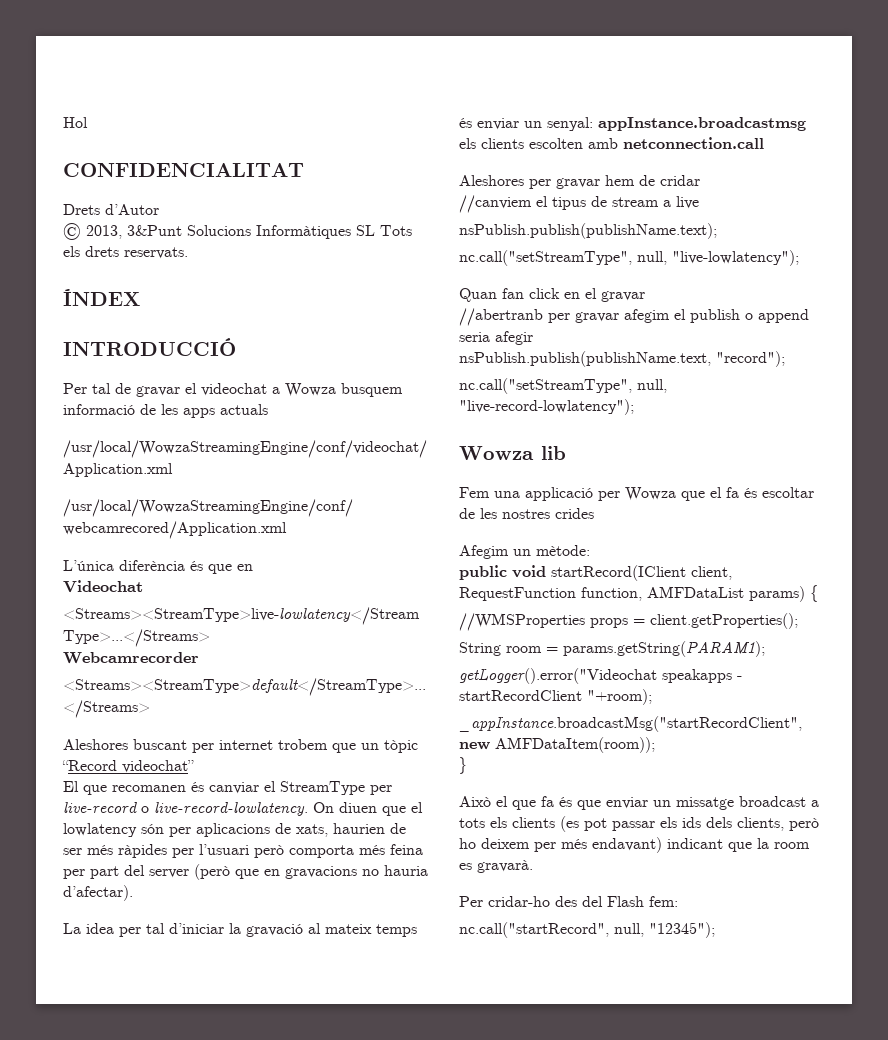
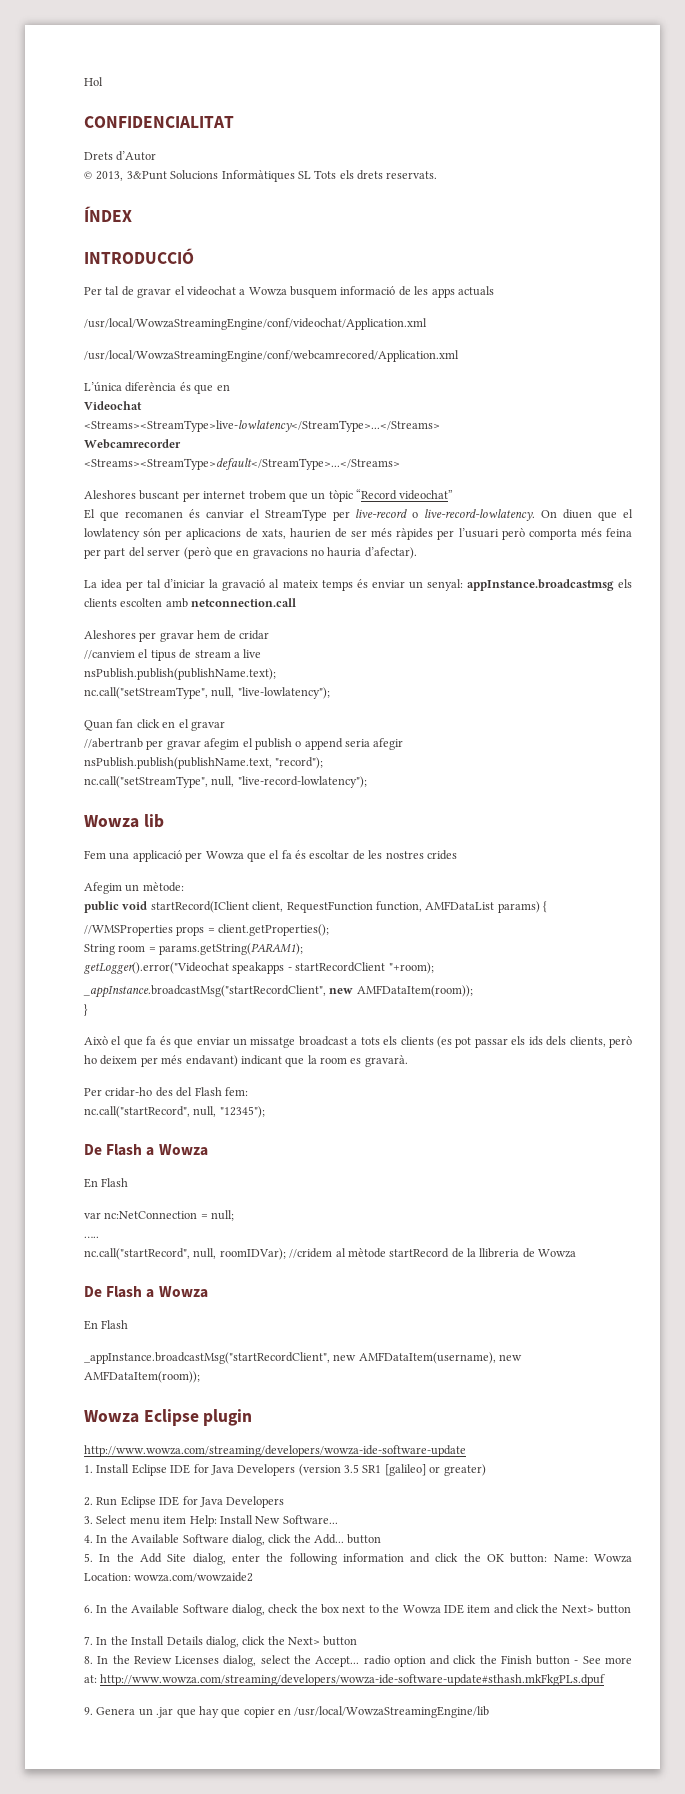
  nc.call("startRecord", null, "12345");
+ De Flash a Wowza
+ En Flash
+ var nc:NetConnection = null;
+ …..
+ nc.call("startRecord", null, roomIDVar); //cridem al mètode startRecord de la llibreria de Wowza
+ De Flash a Wowza
+ En Flash
+ _appInstance.broadcastMsg("startRecordClient", new AMFDataItem(username), new AMFDataItem(room));
+ Wowza Eclipse plugin
+ http://www.wowza.com/streaming/developers/wowza-ide-software-update
+ 1. Install Eclipse IDE for Java Developers (version 3.5 SR1 [galileo] or greater)
+ 2. Run Eclipse IDE for Java Developers
+ 3. Select menu item Help: Install New Software...
+ 4. In the Available Software dialog, click the Add... button
+ 5. In the Add Site dialog, enter the following information and click the OK button: Name: Wowza Location: wowza.com/wowzaide2
+ 6. In the Available Software dialog, check the box next to the Wowza IDE item and click the Next> button
+ 7. In the Install Details dialog, click the Next> button
+ 8. In the Review Licenses dialog, select the Accept... radio option and click the Finish button - See more at: http://www.wowza.com/streaming/developers/wowza-ide-software-update#sthash.mkFkgPLs.dpuf
+ 9. Genera un .jar que hay que copier en /usr/local/WowzaStreamingEngine/lib

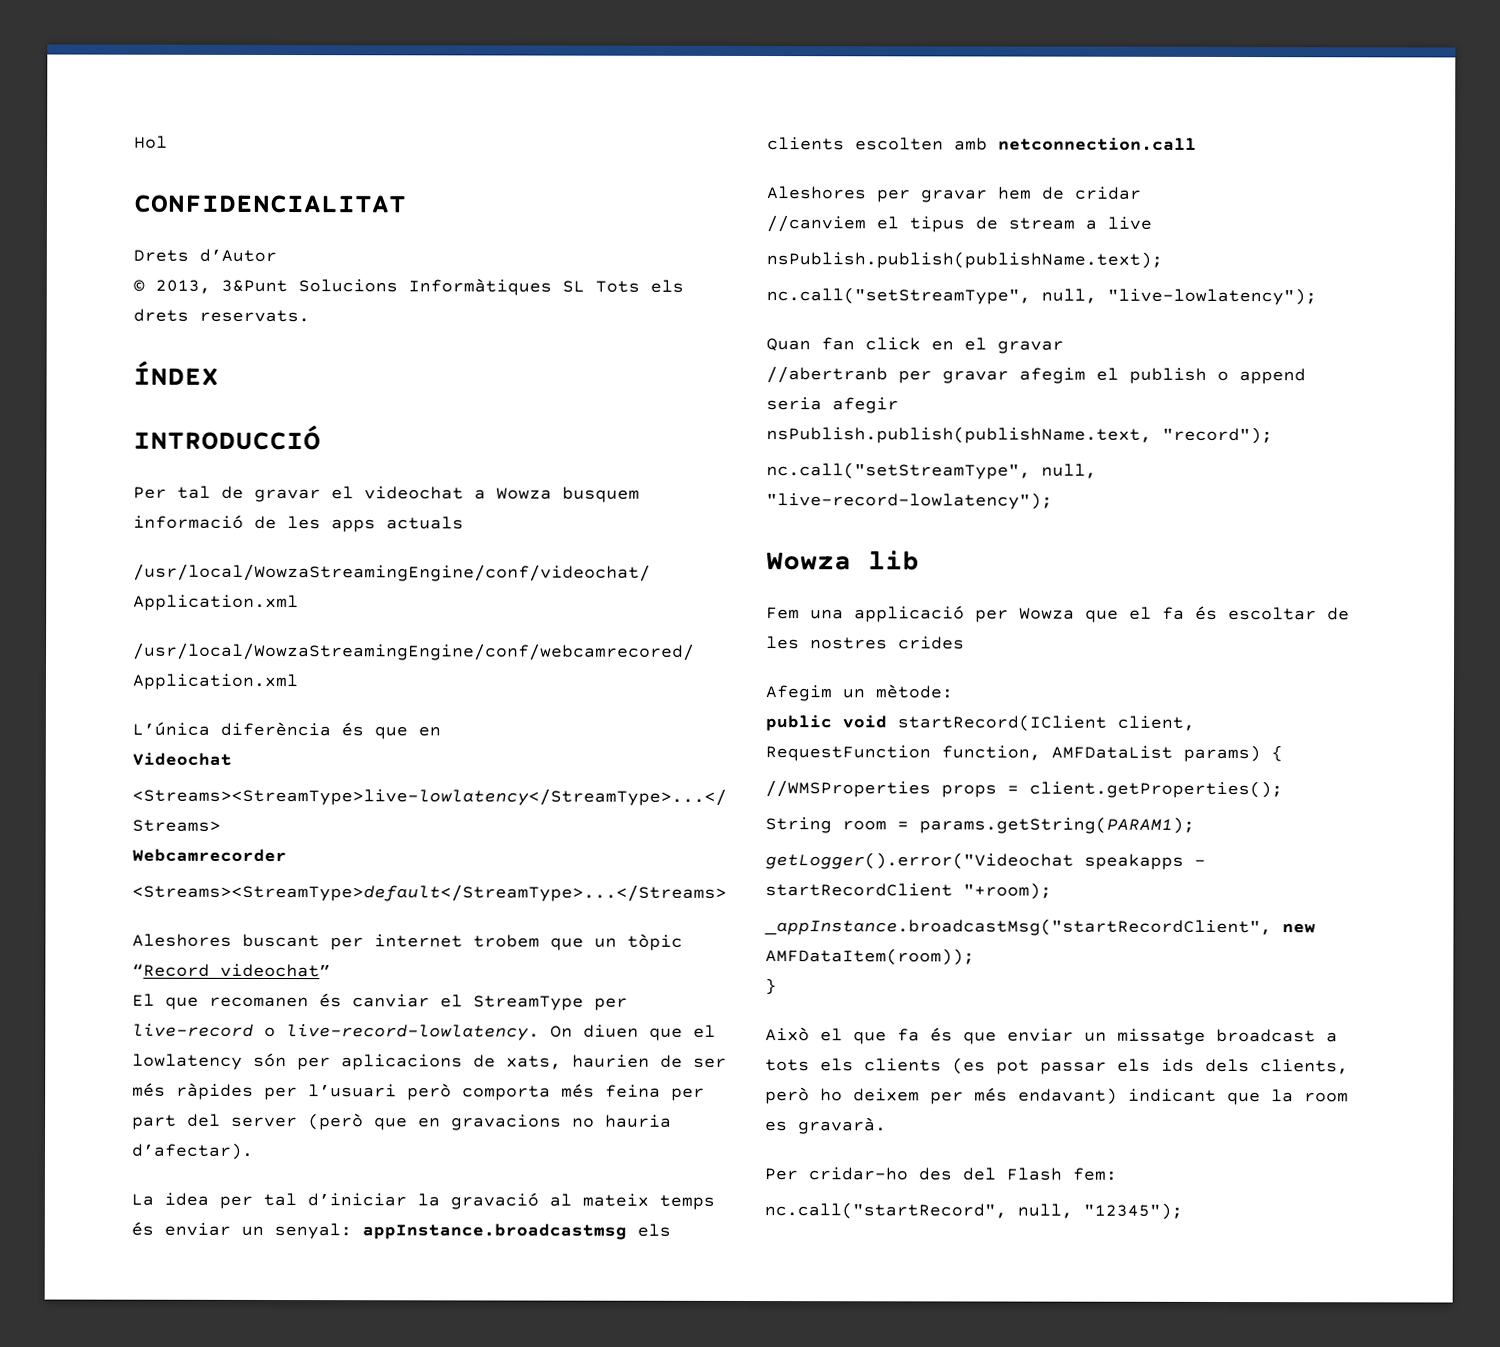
  nc.call("startRecord", null, "12345");
- De Flash a Wowza
- En Flash
- var nc:NetConnection = null;
- …..
- nc.call("startRecord", null, roomIDVar); //cridem al mètode startRecord de la llibreria de Wowza
- De Flash a Wowza
- En Flash
- _appInstance.broadcastMsg("startRecordClient", new AMFDataItem(username), new AMFDataItem(room));
- Wowza Eclipse plugin
- http://www.wowza.com/streaming/developers/wowza-ide-software-update
- 1. Install Eclipse IDE for Java Developers (version 3.5 SR1 [galileo] or greater)
- 2. Run Eclipse IDE for Java Developers
- 3. Select menu item Help: Install New Software...
- 4. In the Available Software dialog, click the Add... button
- 5. In the Add Site dialog, enter the following information and click the OK button: Name: Wowza Location: wowza.com/wowzaide2
- 6. In the Available Software dialog, check the box next to the Wowza IDE item and click the Next> button
- 7. In the Install Details dialog, click the Next> button
- 8. In the Review Licenses dialog, select the Accept... radio option and click the Finish button - See more at: http://www.wowza.com/streaming/developers/wowza-ide-software-update#sthash.mkFkgPLs.dpuf
- 9. Genera un .jar que hay que copier en /usr/local/WowzaStreamingEngine/lib

